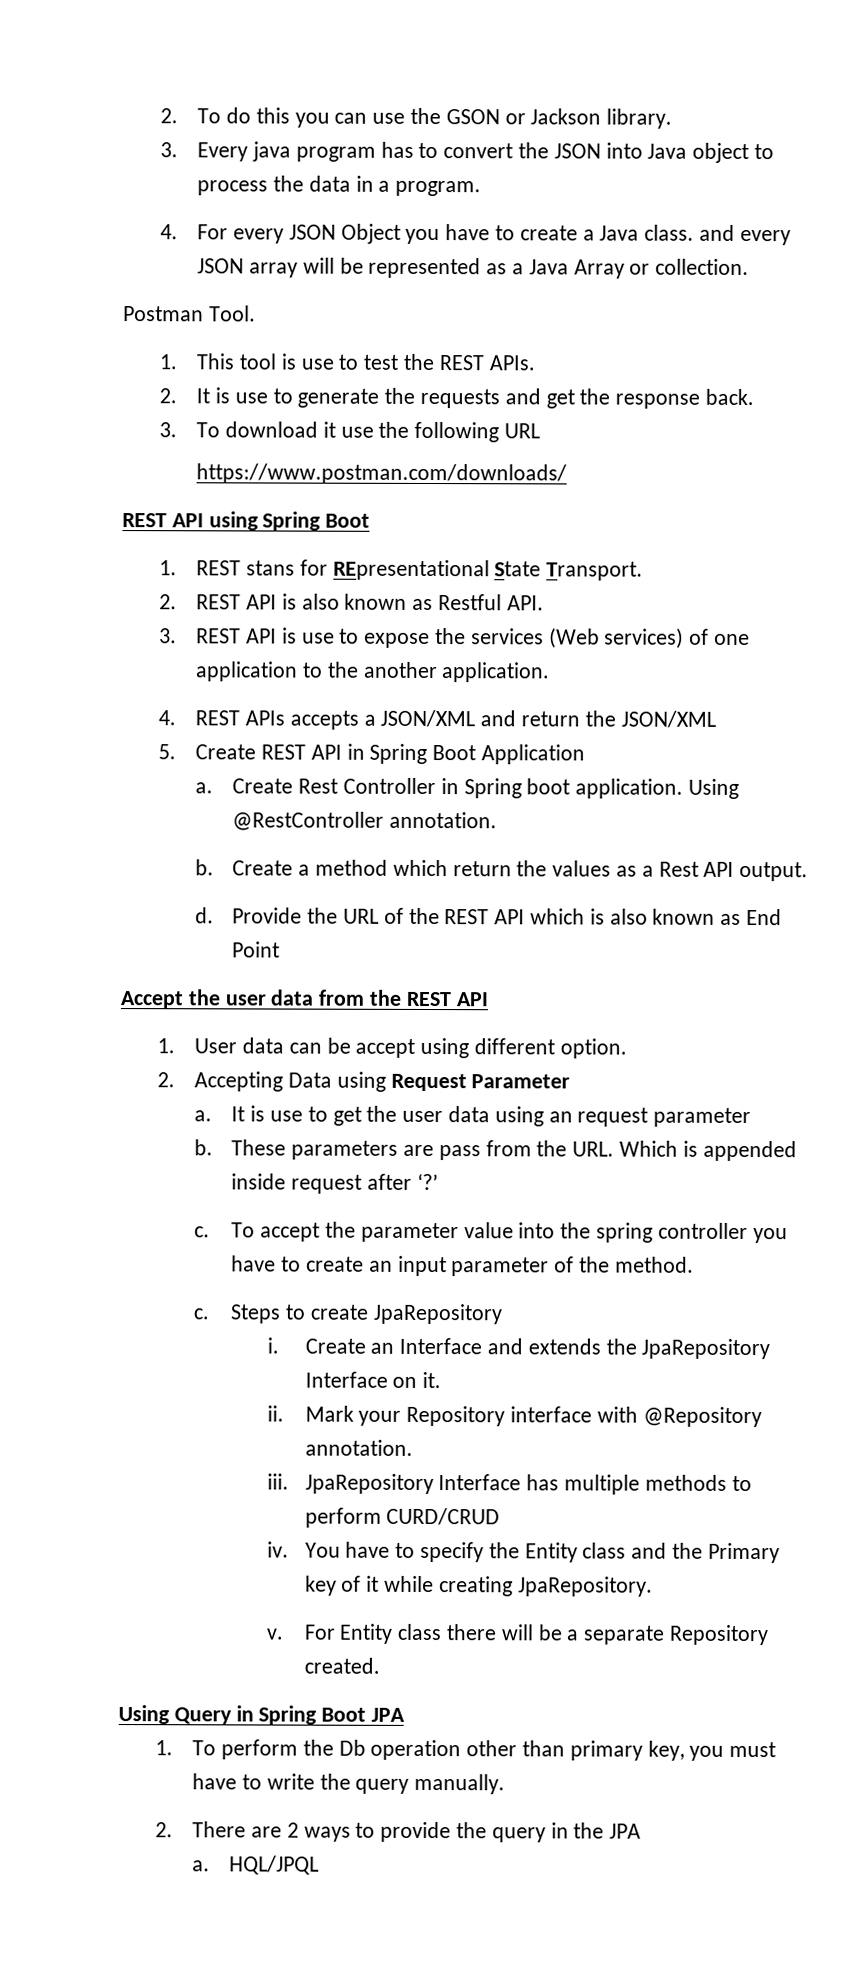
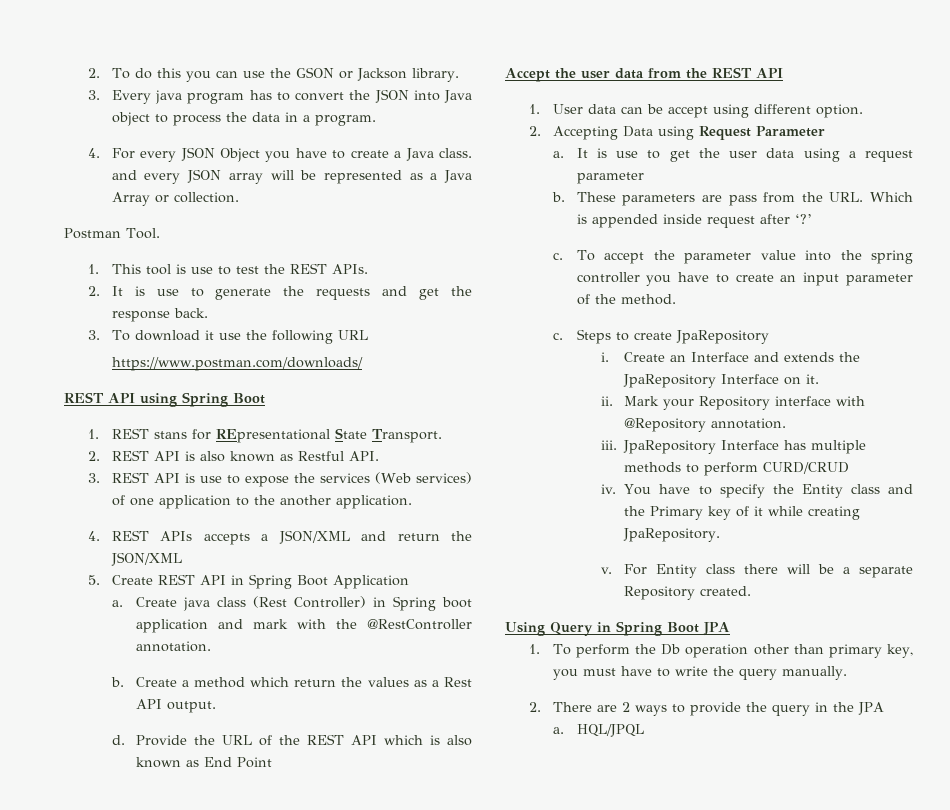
- Create Rest Controller in Spring boot application. Using @RestController annotation.
+ Create java class (Rest Controller) in Spring boot application and mark with the @RestController annotation.
- It is use to get the user data using an request parameter
+ It is use to get the user data using a request parameter

